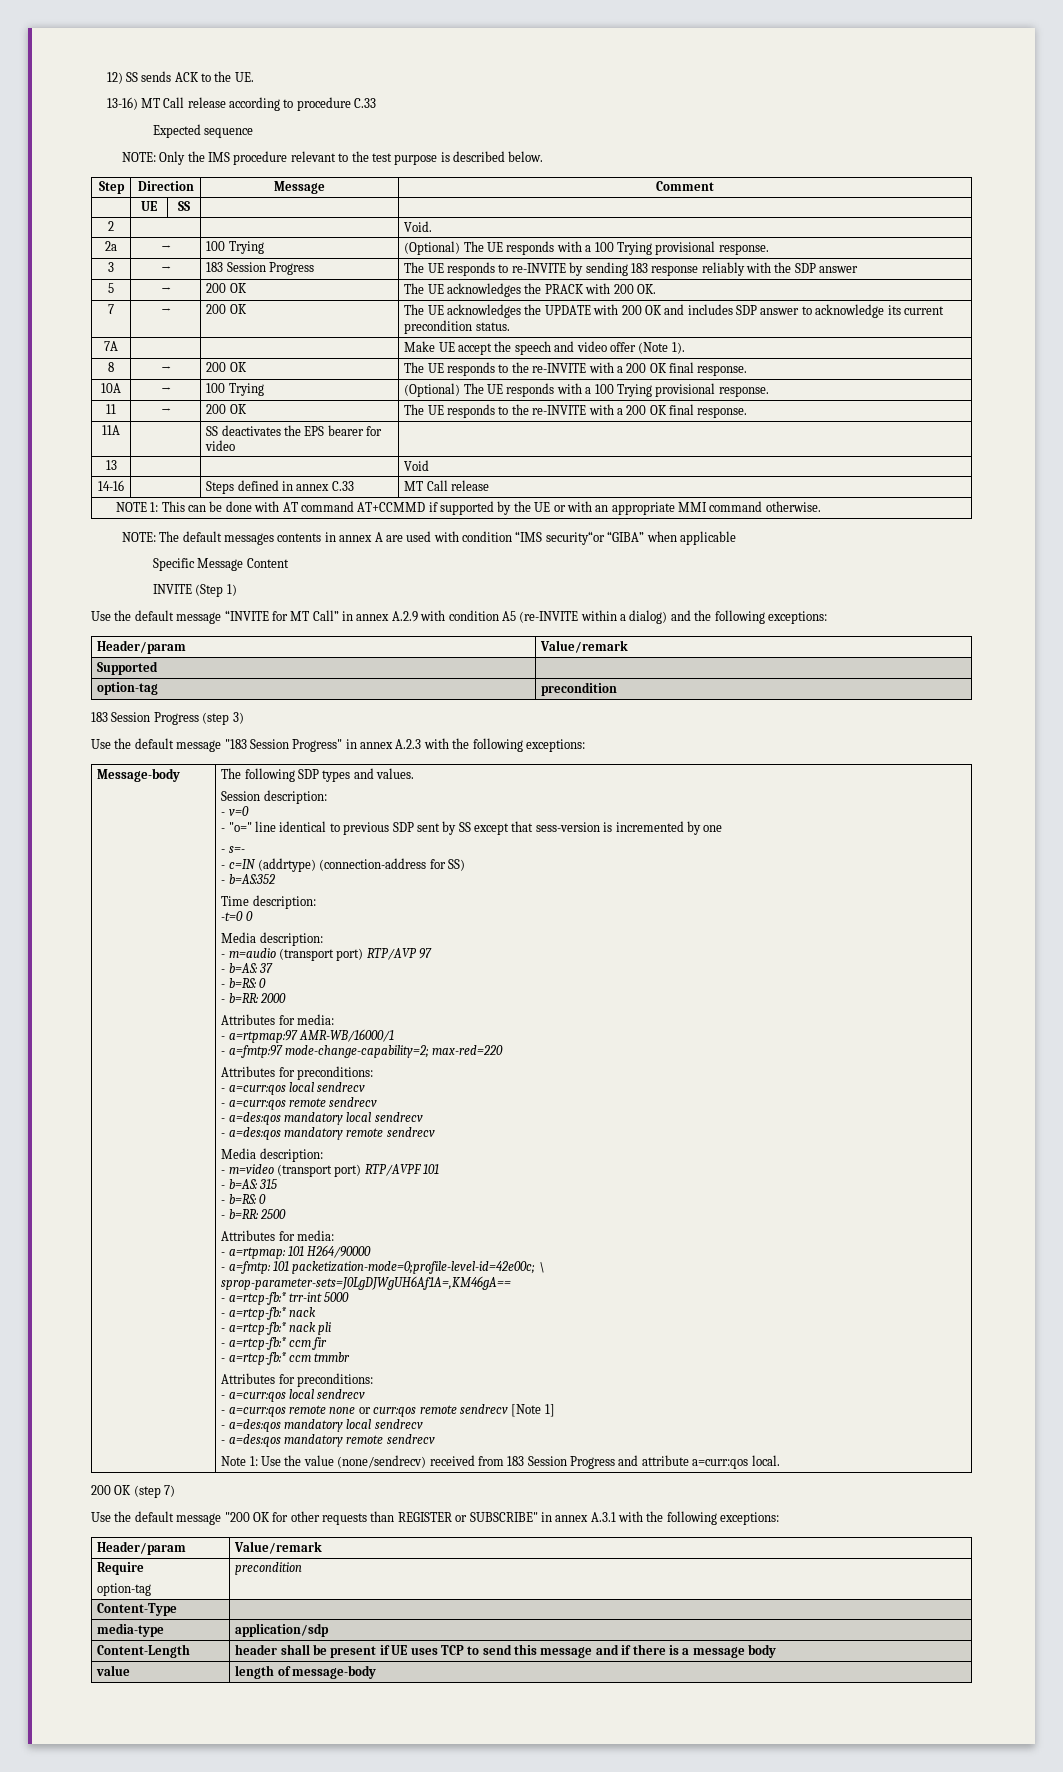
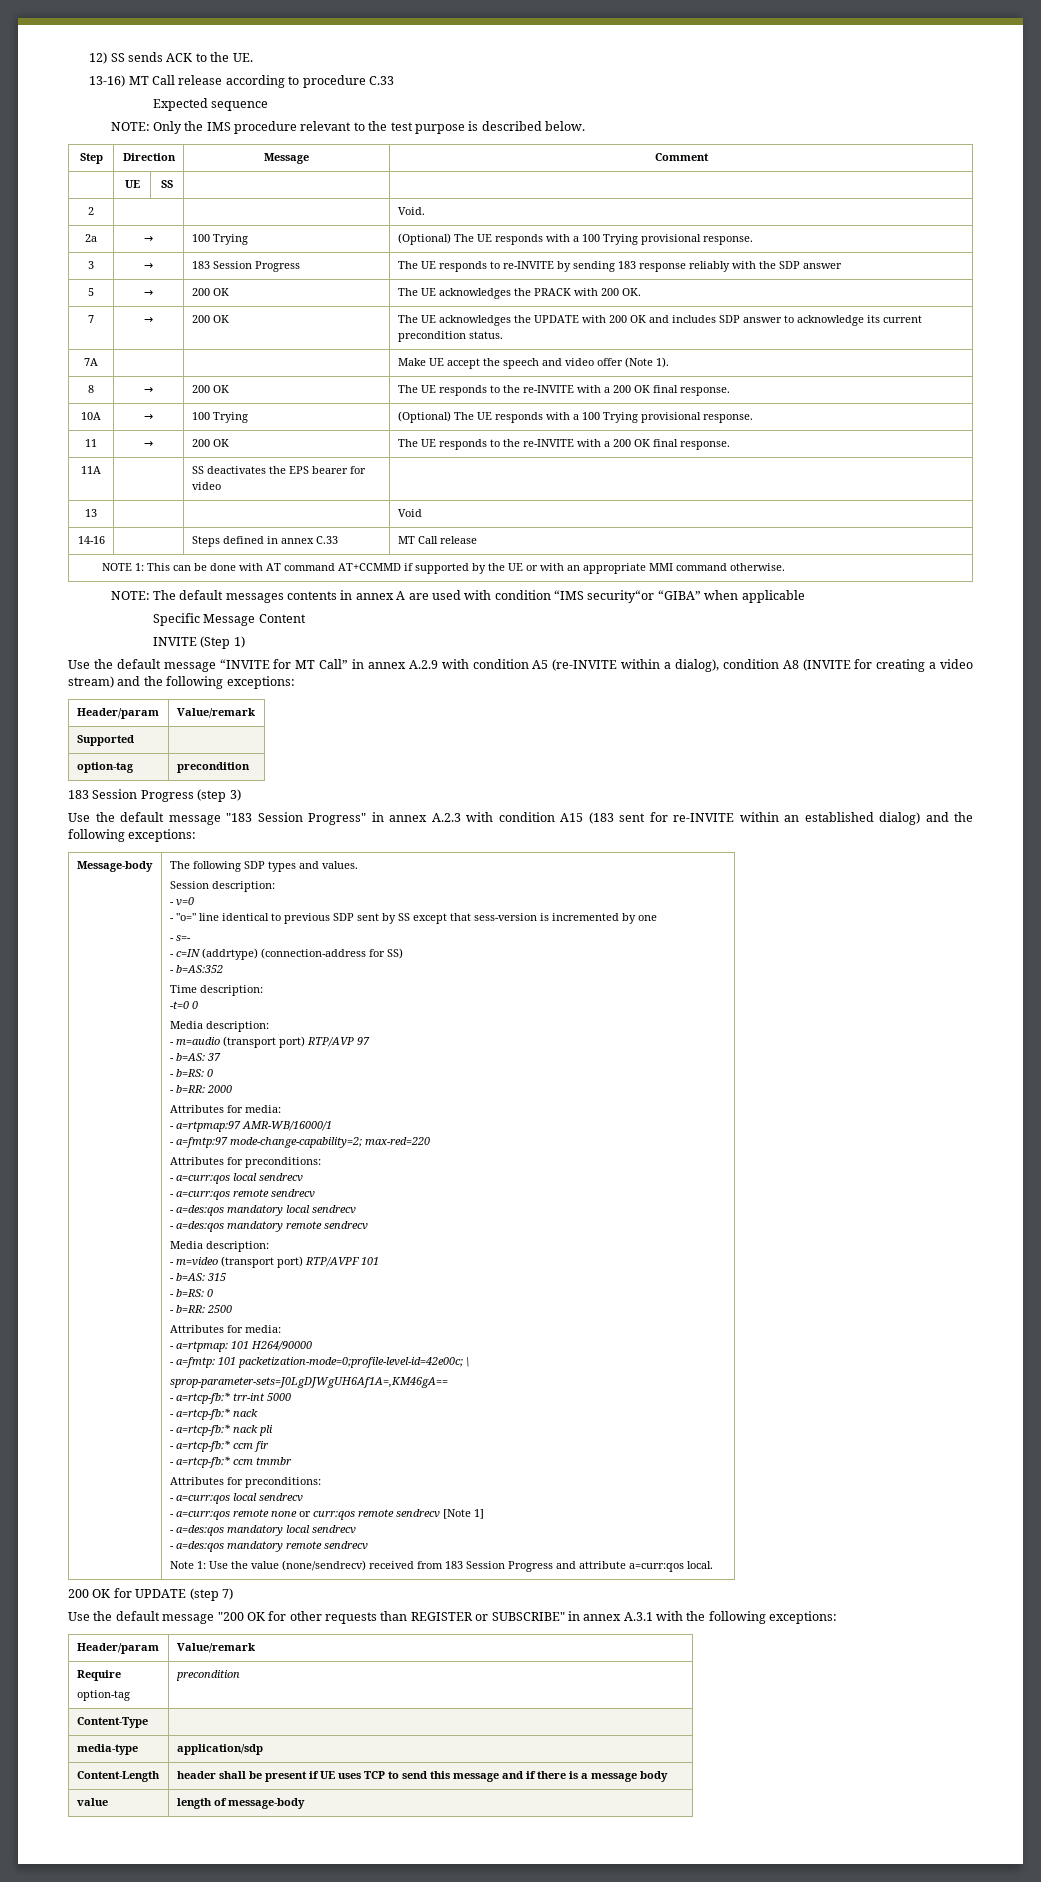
- Use the default message “INVITE for MT Call” in annex A.2.9 with condition A5 (re-INVITE within a dialog) and the following exceptions:
+ Use the default message “INVITE for MT Call” in annex A.2.9 with condition A5 (re-INVITE within a dialog), condition A8 (INVITE for creating a video stream) and the following exceptions:
- Use the default message "183 Session Progress" in annex A.2.3 with the following exceptions:
+ Use the default message "183 Session Progress" in annex A.2.3 with condition A15 (183 sent for re-INVITE within an established dialog) and the following exceptions:
- 200 OK (step 7)
+ 200 OK for UPDATE (step 7)

